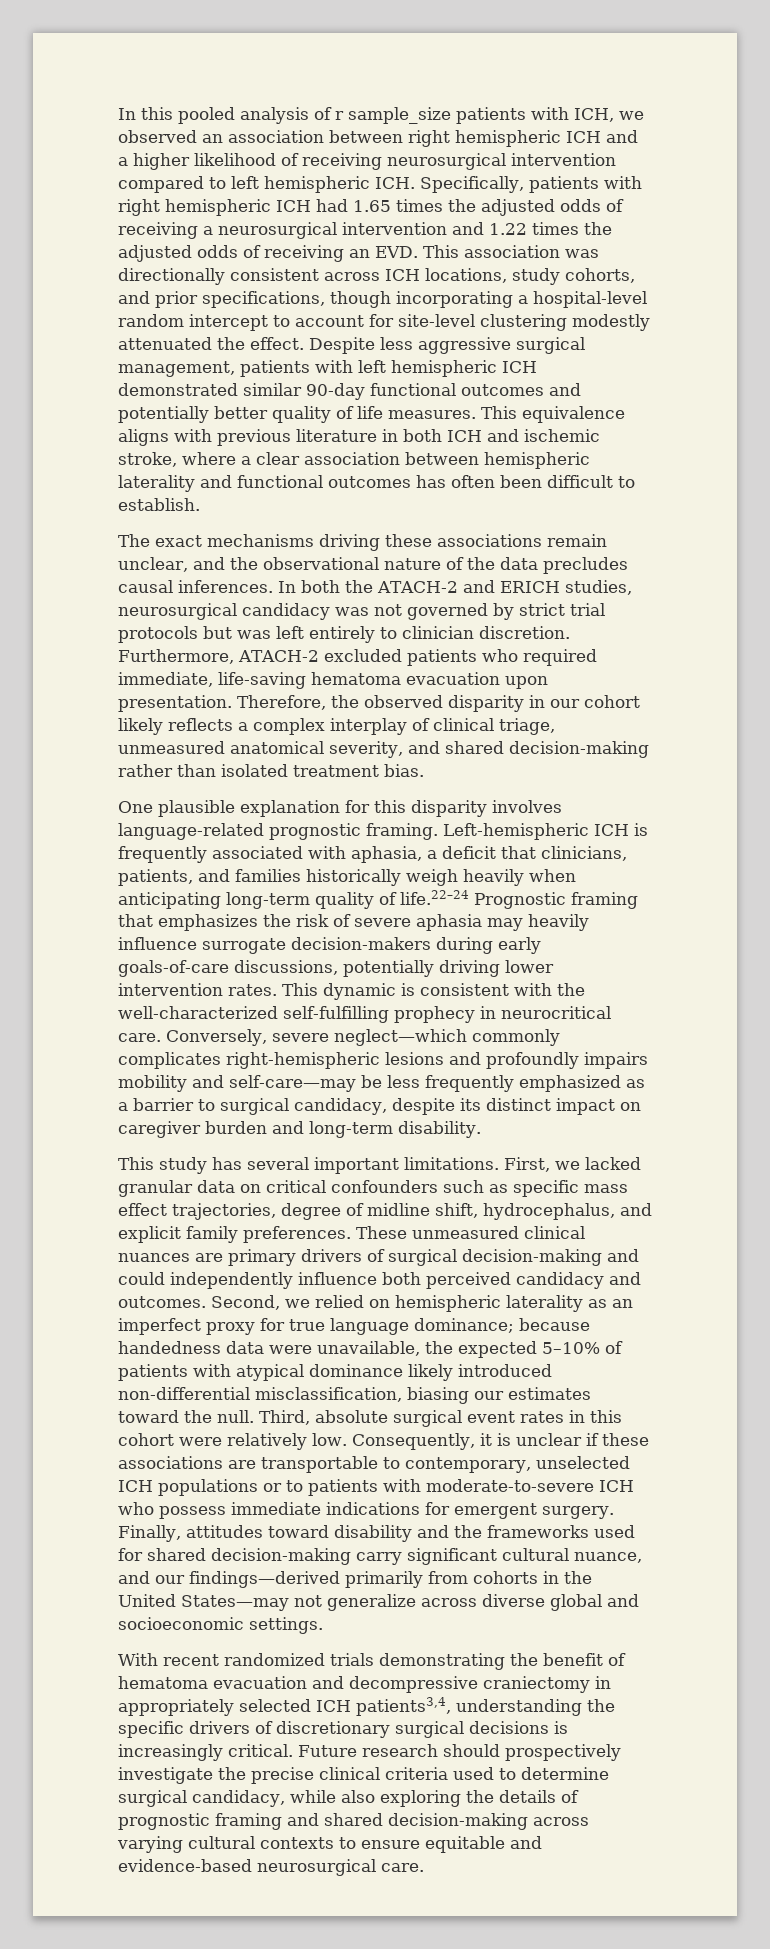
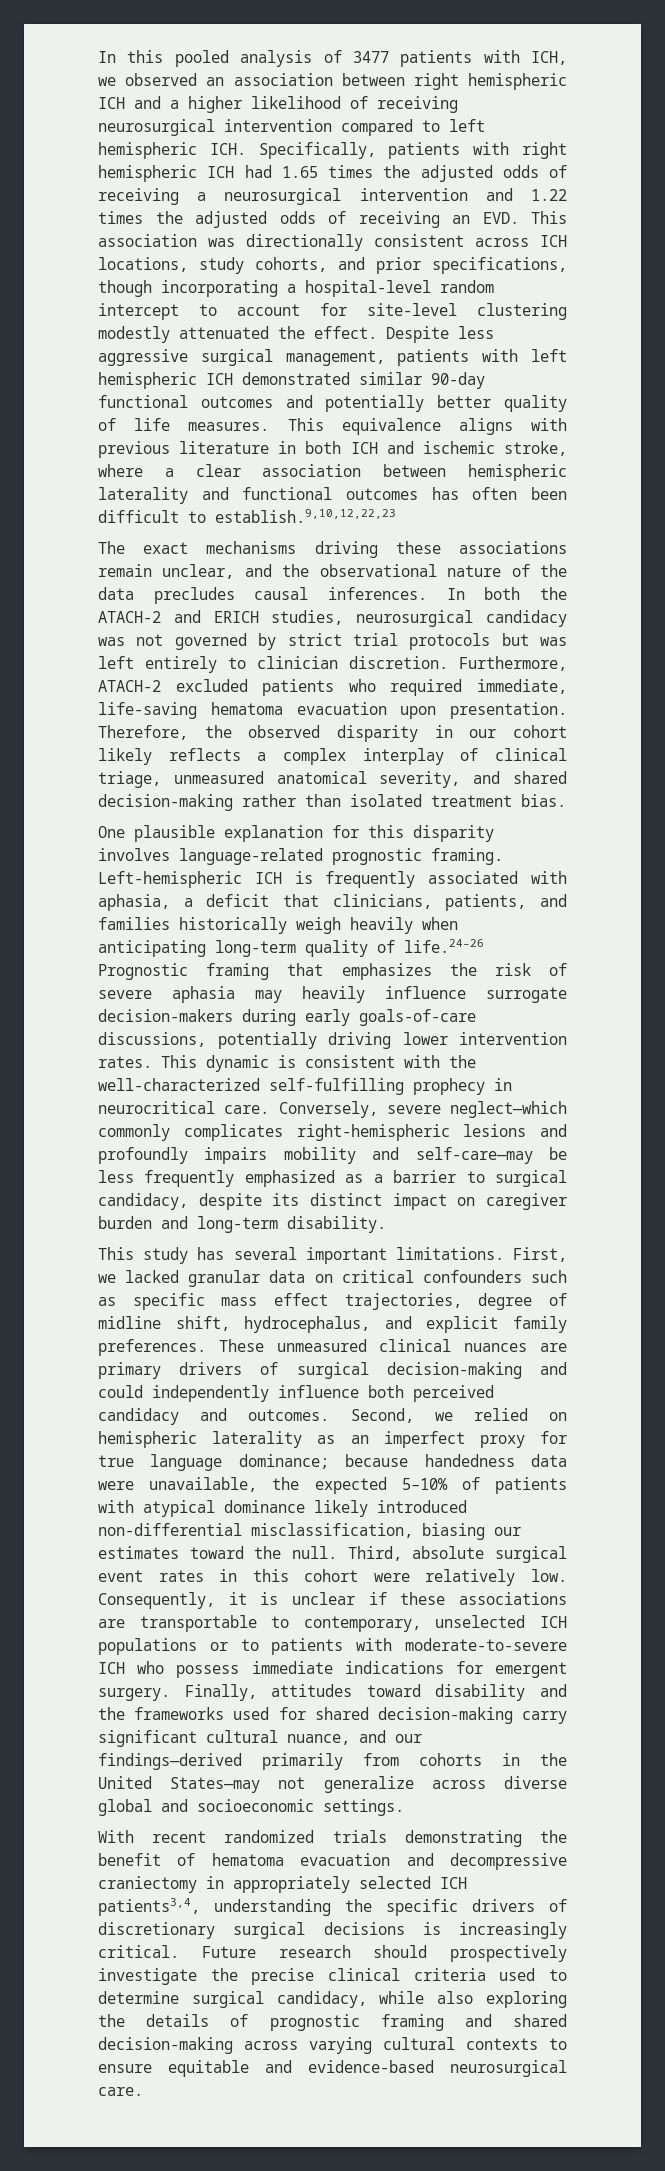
- In this pooled analysis of r sample_size patients with ICH, we observed an association between right hemispheric ICH and a higher likelihood of receiving neurosurgical intervention compared to left hemispheric ICH. Specifically, patients with right hemispheric ICH had 1.65 times the adjusted odds of receiving a neurosurgical intervention and 1.22 times the adjusted odds of receiving an EVD. This association was directionally consistent across ICH locations, study cohorts, and prior specifications, though incorporating a hospital-level random intercept to account for site-level clustering modestly attenuated the effect.
+ In this pooled analysis of 3477 patients with ICH, we observed an association between right hemispheric ICH and a higher likelihood of receiving neurosurgical intervention compared to left hemispheric ICH. Specifically, patients with right hemispheric ICH had 1.65 times the adjusted odds of receiving a neurosurgical intervention and 1.22 times the adjusted odds of receiving an EVD. This association was directionally consistent across ICH locations, study cohorts, and prior specifications, though incorporating a hospital-level random intercept to account for site-level clustering modestly attenuated the effect.
- This equivalence aligns with previous literature in both ICH and ischemic stroke, where a clear association between hemispheric laterality and functional outcomes has often been difficult to establish.
+ This equivalence aligns with previous literature in both ICH and ischemic stroke, where a clear association between hemispheric laterality and functional outcomes has often been difficult to establish.9,10,12,22,23
- Left-hemispheric ICH is frequently associated with aphasia, a deficit that clinicians, patients, and families historically weigh heavily when anticipating long-term quality of life.22–24 Prognostic framing that emphasizes the risk of severe aphasia may heavily influence surrogate decision-makers during early goals-of-care discussions, potentially driving lower intervention rates.
+ Left-hemispheric ICH is frequently associated with aphasia, a deficit that clinicians, patients, and families historically weigh heavily when anticipating long-term quality of life.24–26 Prognostic framing that emphasizes the risk of severe aphasia may heavily influence surrogate decision-makers during early goals-of-care discussions, potentially driving lower intervention rates.

